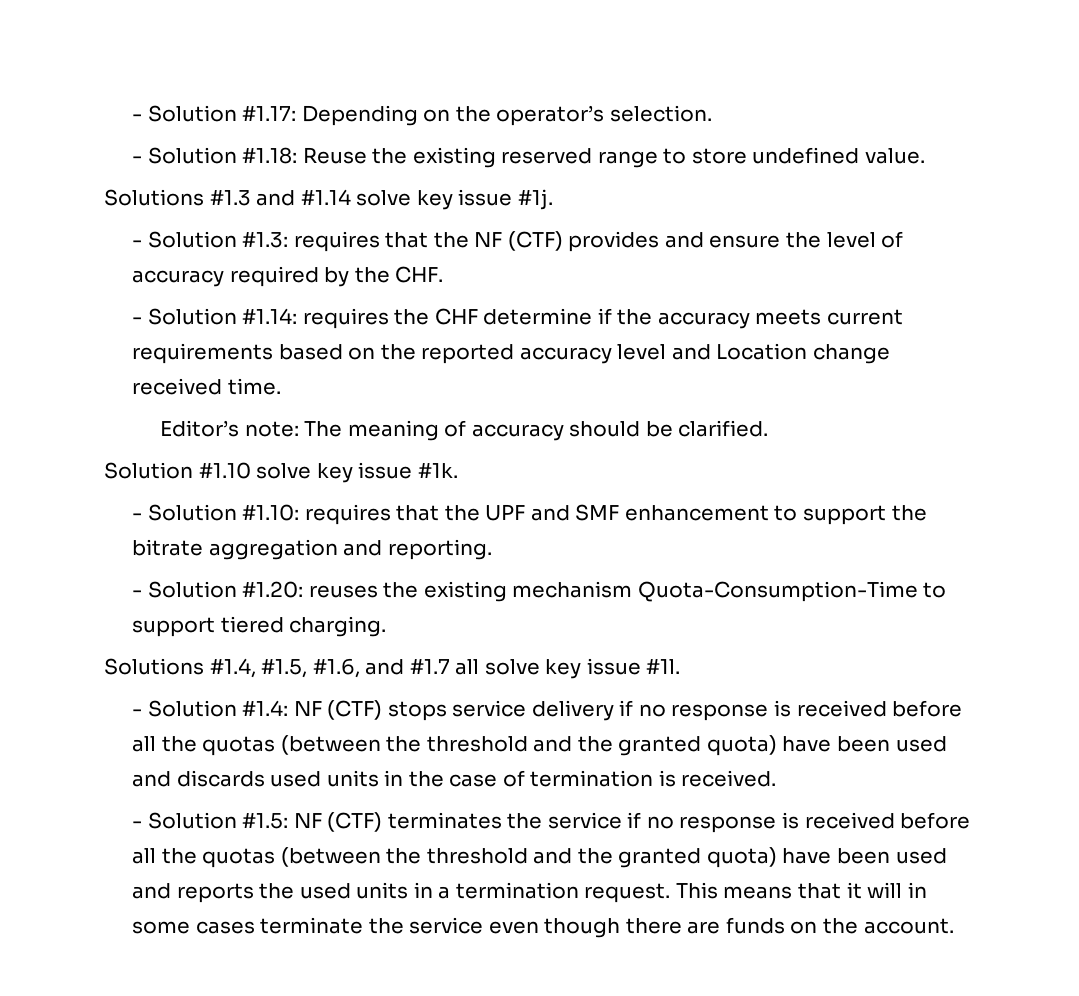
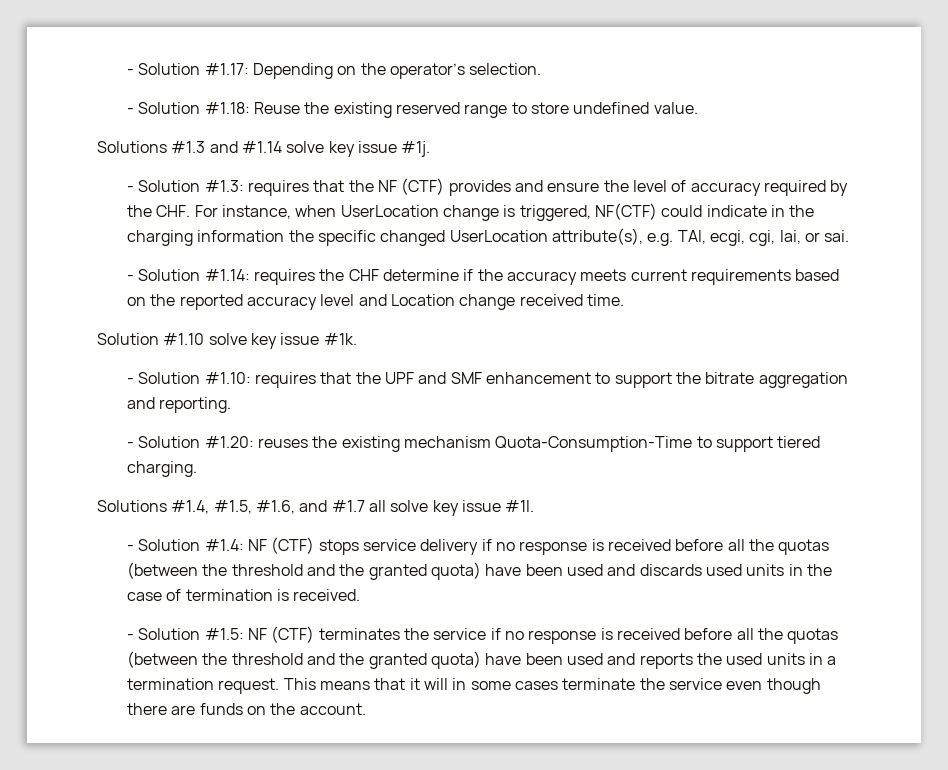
- - Solution #1.3: requires that the NF (CTF) provides and ensure the level of accuracy required by the CHF.
+ - Solution #1.3: requires that the NF (CTF) provides and ensure the level of accuracy required by the CHF. For instance, when UserLocation change is triggered, NF(CTF) could indicate in the charging information the specific changed UserLocation attribute(s), e.g. TAI, ecgi, cgi, lai, or sai.
- Editor’s note: The meaning of accuracy should be clarified.

